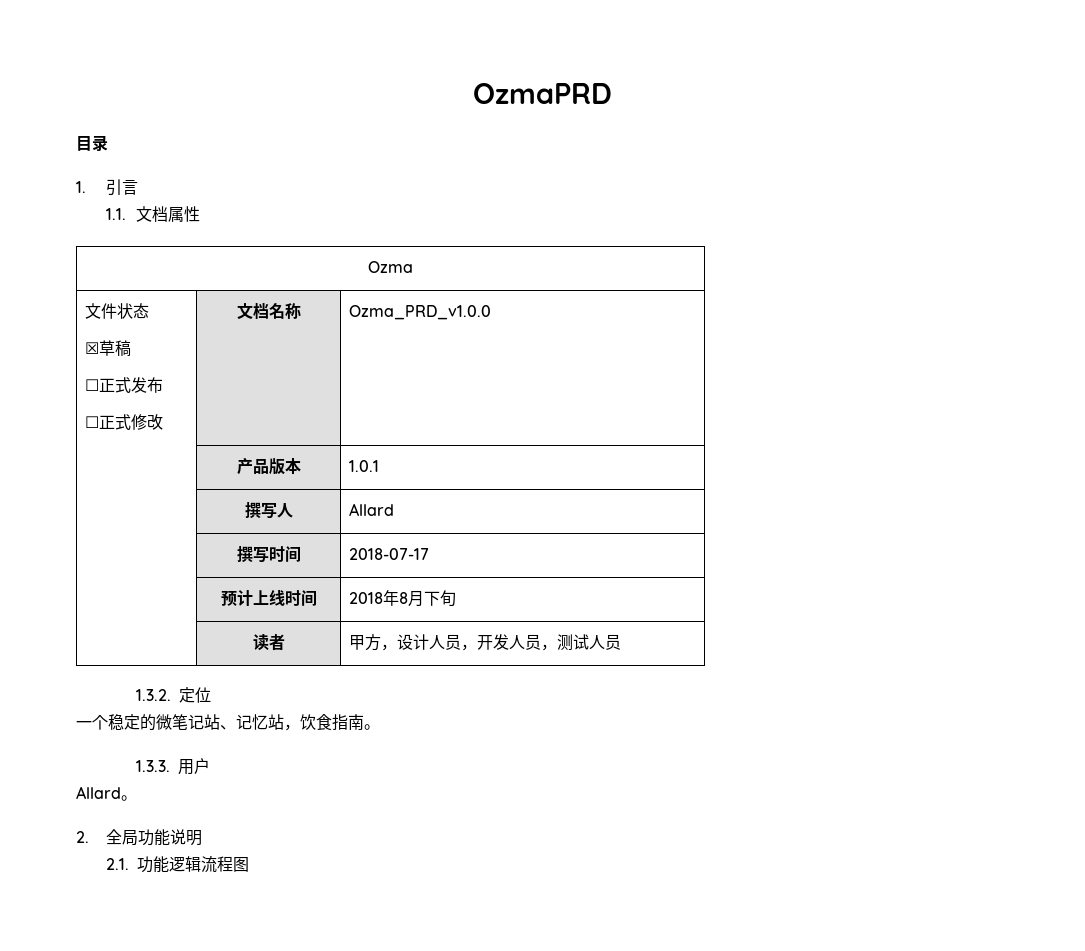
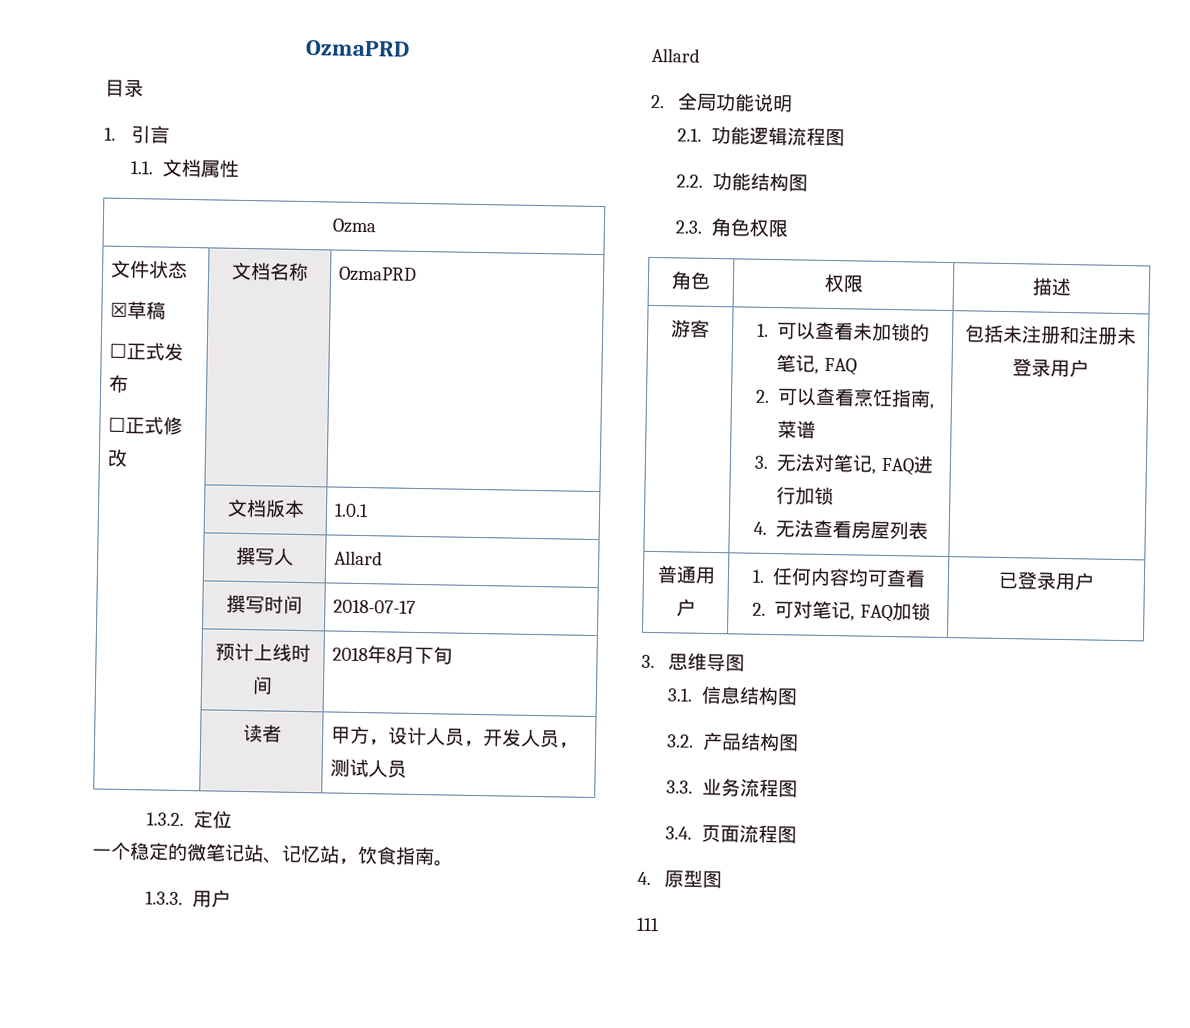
  文件状态
  ☒草稿
  ☐正式发布
- ☐正式修改 | 文档名称 | Ozma_PRD_v1.0.0
- | 产品版本 | 1.0.1
+ ☐正式修改 | 文档名称 | OzmaPRD
+ | 文档版本 | 1.0.1
  1.3.3.用户
- Allard。
+ Allard
+ 2.2.功能结构图
+ 2.3.角色权限
+ 角色 | 权限 | 描述
+ 游客 | 1.可以查看未加锁的笔记, FAQ
+ 2.可以查看烹饪指南,菜谱
+ 3.无法对笔记, FAQ进行加锁
+ 4.无法查看房屋列表 | 包括未注册和注册未登录用户
+ 普通用户 | 1.任何内容均可查看
+ 2.可对笔记, FAQ加锁 | 已登录用户
+ 3.思维导图
+ 3.1.信息结构图
+ 3.2.产品结构图
+ 3.3.业务流程图
+ 3.4.页面流程图
+ 4.原型图
+ 111

